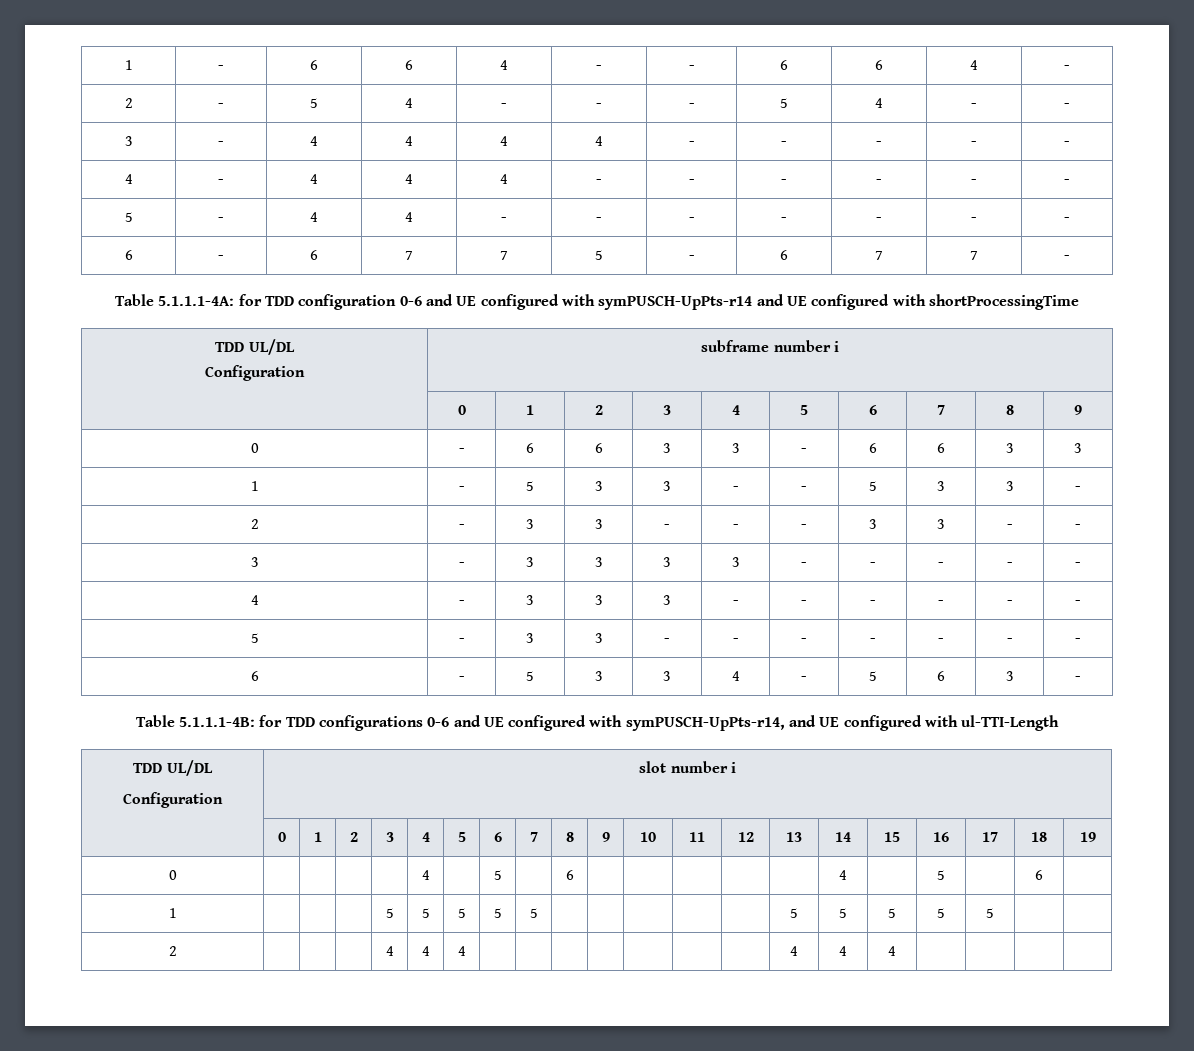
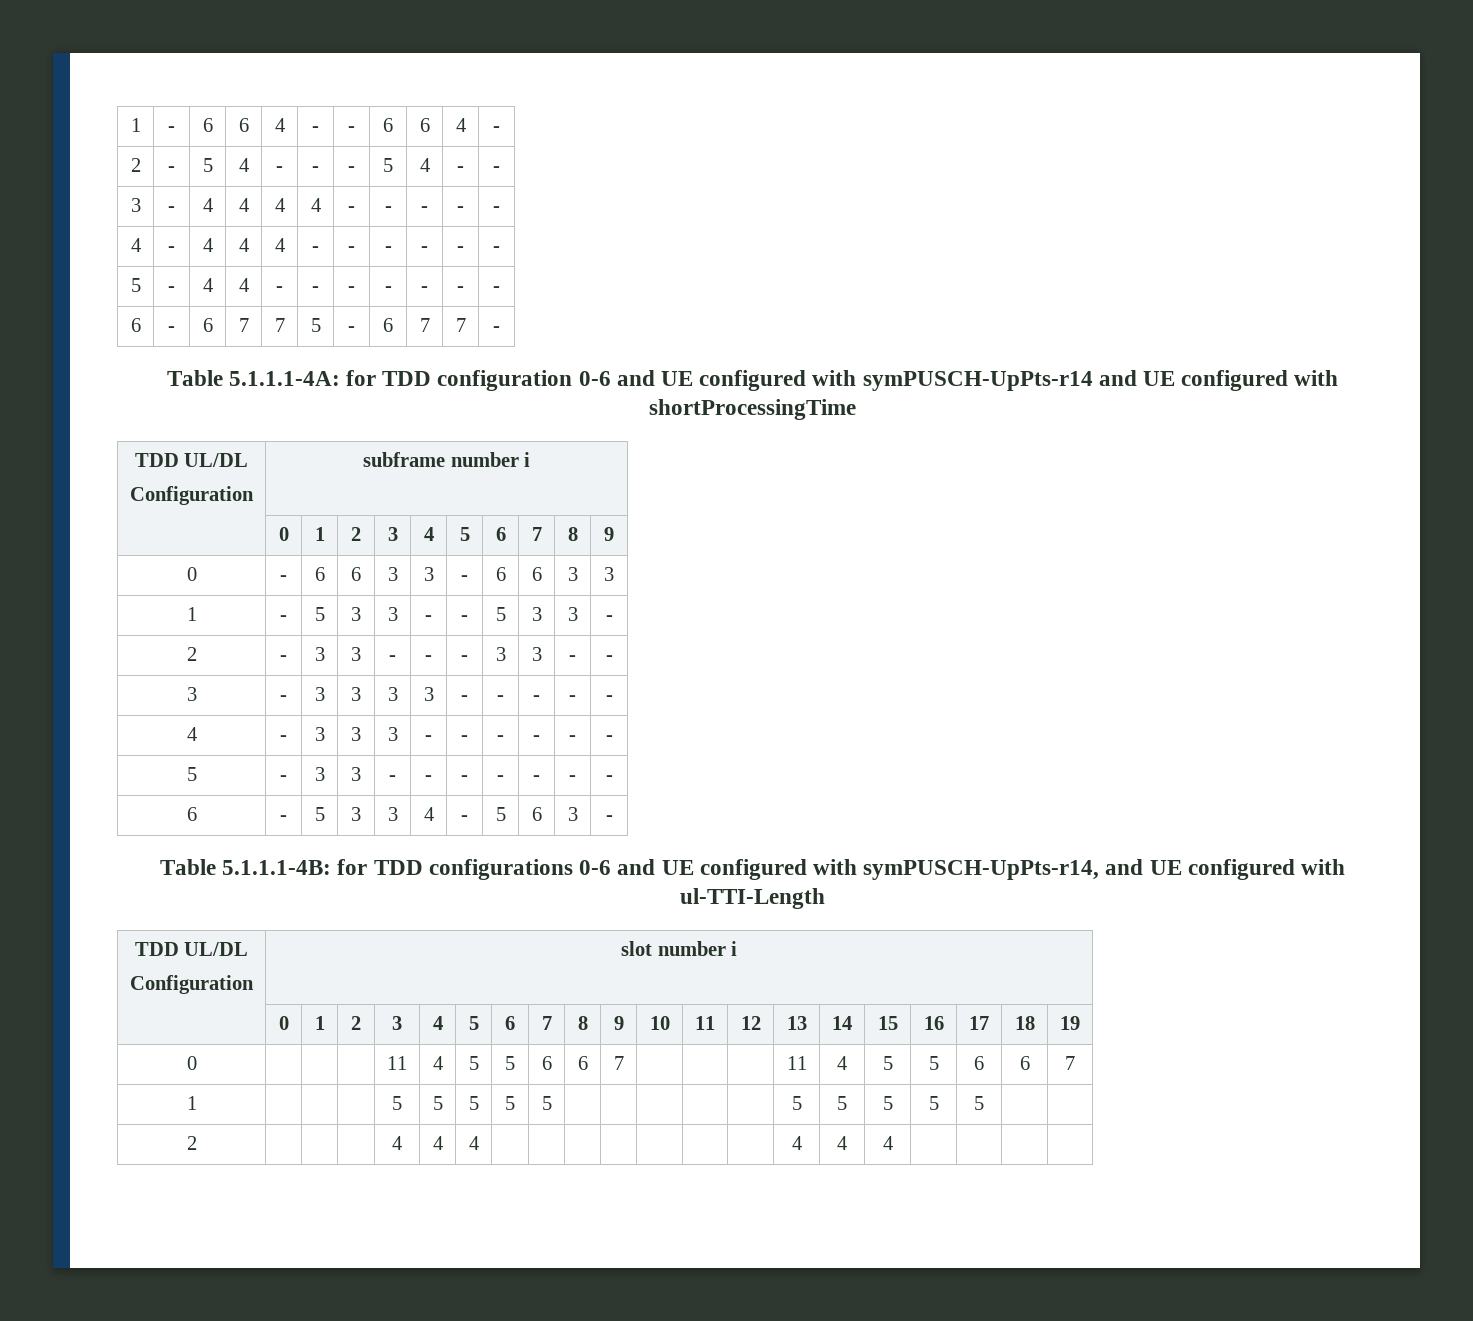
- 0 | | | | | 4 | | 5 | | 6 | | | | | | 4 | | 5 | | 6 |
+ 0 | | | | 11 | 4 | 5 | 5 | 6 | 6 | 7 | | | | 11 | 4 | 5 | 5 | 6 | 6 | 7

